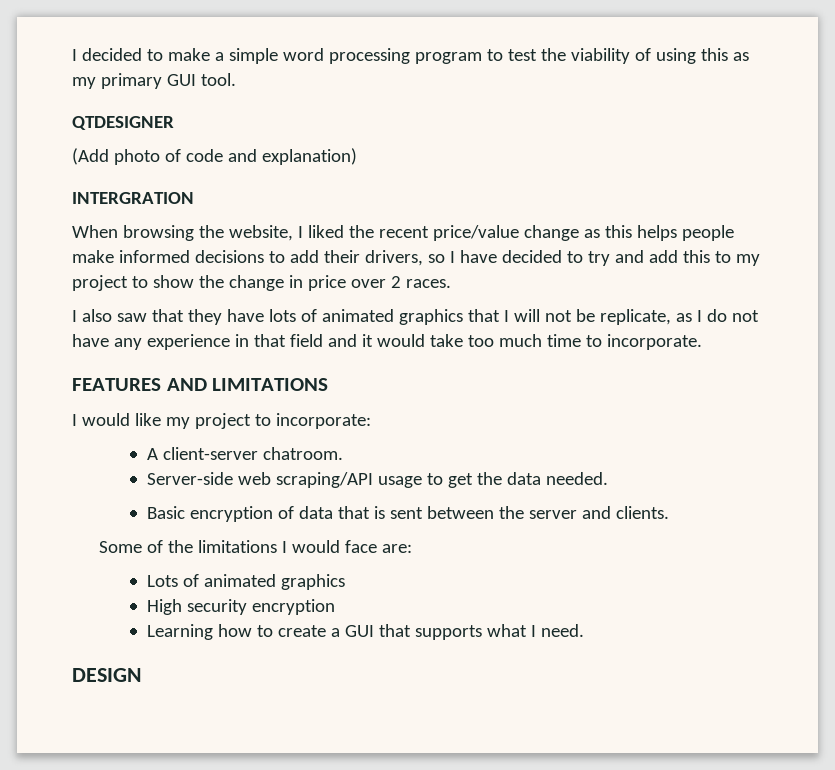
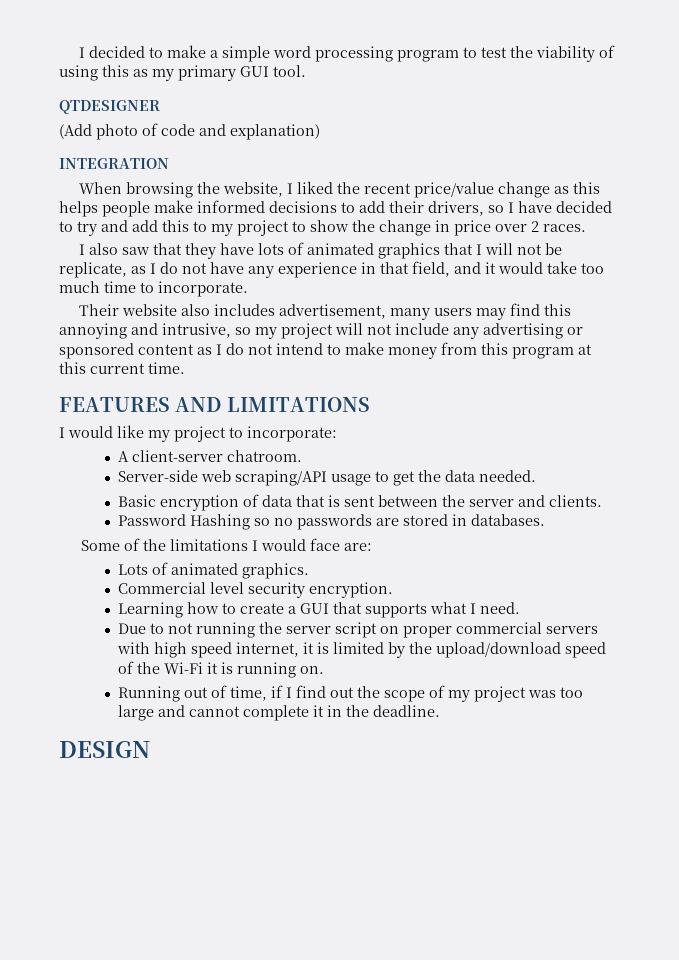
- INTERGRATION
+ INTEGRATION
- I also saw that they have lots of animated graphics that I will not be replicate, as I do not have any experience in that field and it would take too much time to incorporate.
+ I also saw that they have lots of animated graphics that I will not be replicate, as I do not have any experience in that field, and it would take too much time to incorporate.
+ Their website also includes advertisement, many users may find this annoying and intrusive, so my project will not include any advertising or sponsored content as I do not intend to make money from this program at this current time.
+ Password Hashing so no passwords are stored in databases.
- Lots of animated graphics
- High security encryption
+ Lots of animated graphics.
+ Commercial level security encryption.
+ Due to not running the server script on proper commercial servers with high speed internet, it is limited by the upload/download speed of the Wi-Fi it is running on.
+ Running out of time, if I find out the scope of my project was too large and cannot complete it in the deadline.

